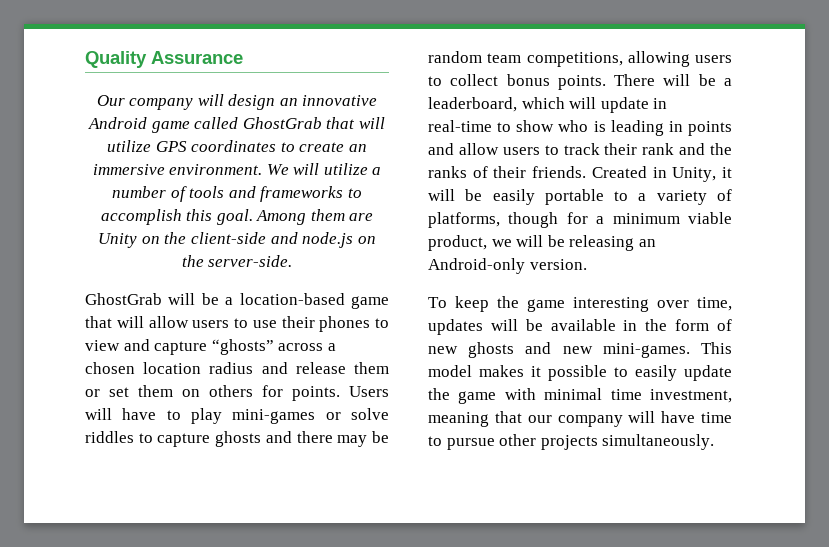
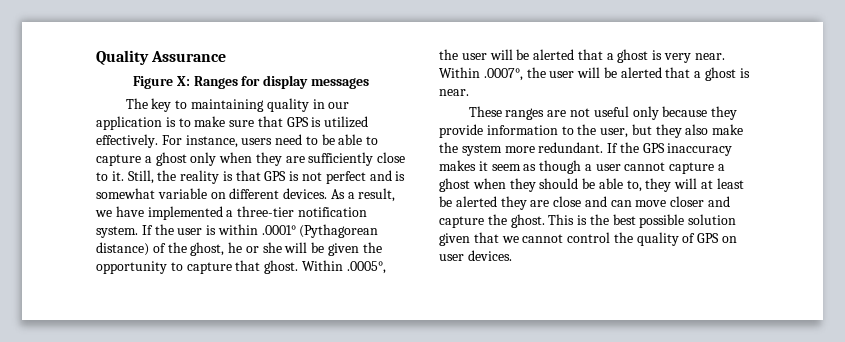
- Our company will design an innovative Android game called GhostGrab that will utilize GPS coordinates to create an immersive environment. We will utilize a number of tools and frameworks to accomplish this goal. Among them are Unity on the client-side and node.js on the server-side.
- GhostGrab will be a location-based game that will allow users to use their phones to view and capture “ghosts” across a chosen location radius and release them or set them on others for points. Users will have to play mini-games or solve riddles to capture ghosts and there may be random team competitions, allowing users to collect bonus points. There will be a leaderboard, which will update in real-time to show who is leading in points and allow users to track their rank and the ranks of their friends. Created in Unity, it will be easily portable to a variety of platforms, though for a minimum viable product, we will be releasing an Android-only version.
- To keep the game interesting over time, updates will be available in the form of new ghosts and new mini-games. This model makes it possible to easily update the game with minimal time investment, meaning that our company will have time to pursue other projects simultaneously.
+ Figure X: Ranges for display messages
+ The key to maintaining quality in our application is to make sure that GPS is utilized effectively. For instance, users need to be able to capture a ghost only when they are sufficiently close to it. Still, the reality is that GPS is not perfect and is somewhat variable on different devices. As a result, we have implemented a three-tier notification system. If the user is within .0001° (Pythagorean distance) of the ghost, he or she will be given the opportunity to capture that ghost. Within .0005°, the user will be alerted that a ghost is very near. Within .0007°, the user will be alerted that a ghost is near.
+ These ranges are not useful only because they provide information to the user, but they also make the system more redundant. If the GPS inaccuracy makes it seem as though a user cannot capture a ghost when they should be able to, they will at least be alerted they are close and can move closer and capture the ghost. This is the best possible solution given that we cannot control the quality of GPS on user devices.

